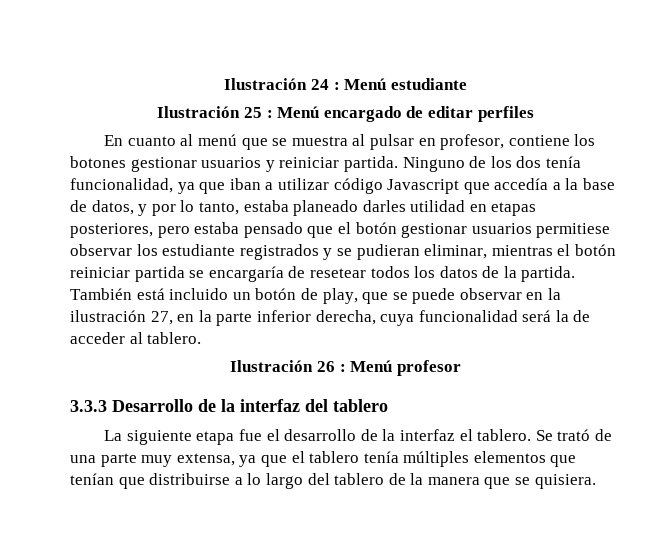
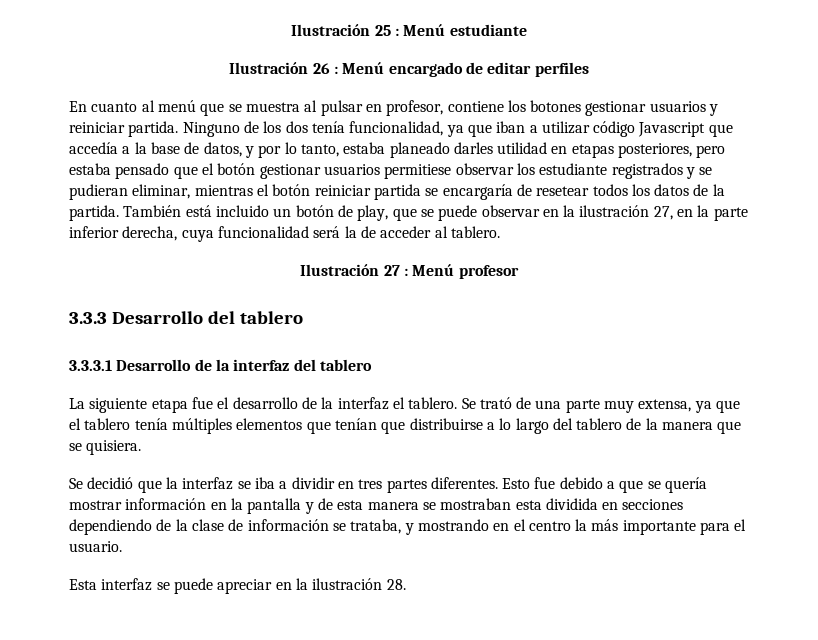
- Ilustración 24 : Menú estudiante
+ Ilustración 25 : Menú estudiante
- Ilustración 25 : Menú encargado de editar perfiles
+ Ilustración 26 : Menú encargado de editar perfiles
- Ilustración 26 : Menú profesor
+ Ilustración 27 : Menú profesor
- 3.3.3 Desarrollo de la interfaz del tablero
+ 3.3.3 Desarrollo del tablero
+ 3.3.3.1 Desarrollo de la interfaz del tablero
+ Se decidió que la interfaz se iba a dividir en tres partes diferentes. Esto fue debido a que se quería mostrar información en la pantalla y de esta manera se mostraban esta dividida en secciones dependiendo de la clase de información se trataba, y mostrando en el centro la más importante para el usuario.
+ Esta interfaz se puede apreciar en la ilustración 28.

